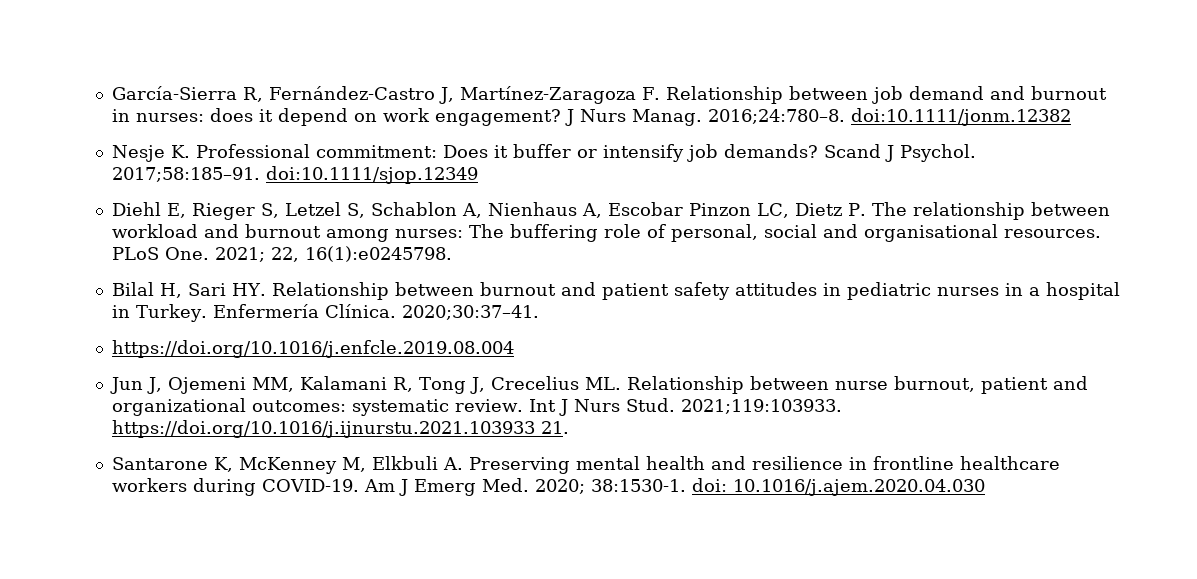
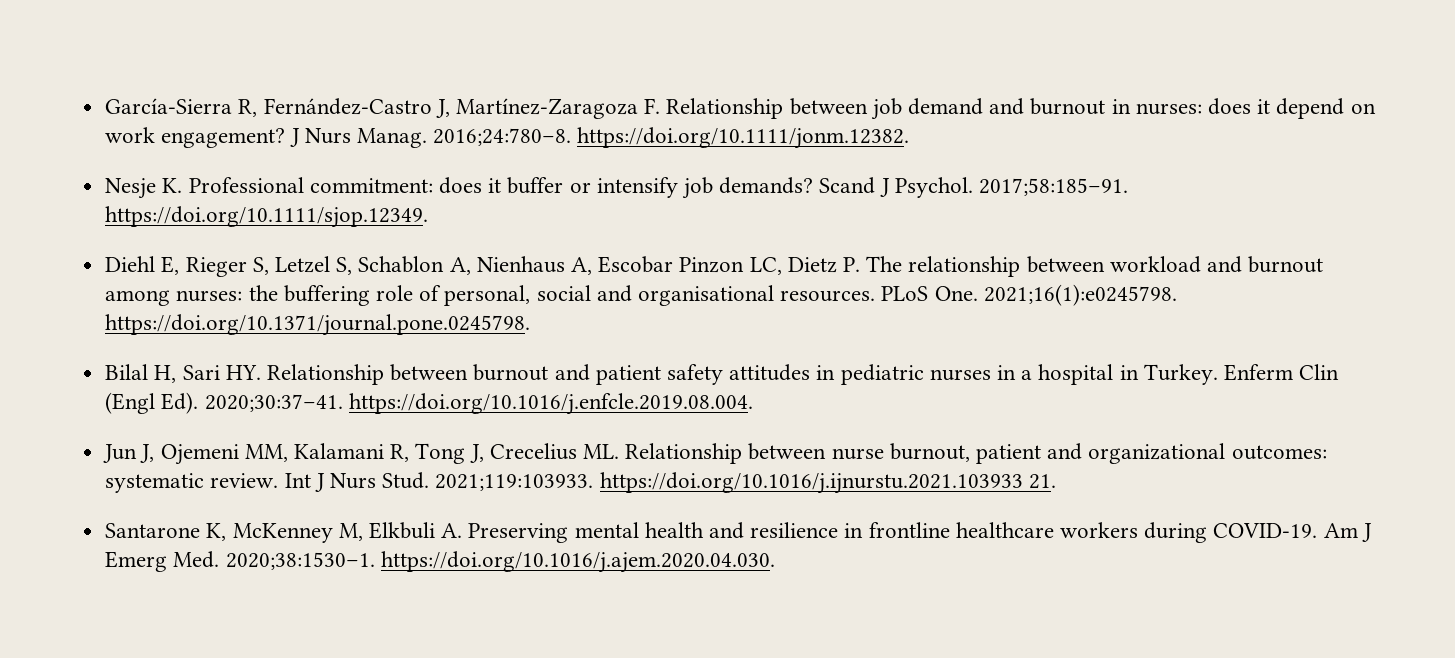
- 2016;24:780–8. doi:10.1111/jonm.12382
+ 2016;24:780–8. https://doi.org/10.1111/jonm.12382.
- Nesje K. Professional commitment: Does it buffer or intensify job demands?
+ Nesje K. Professional commitment: does it buffer or intensify job demands?
- 2017;58:185–91. doi:10.1111/sjop.12349
+ 2017;58:185–91. https://doi.org/10.1111/sjop.12349.
- Diehl E, Rieger S, Letzel S, Schablon A, Nienhaus A, Escobar Pinzon LC, Dietz P. The relationship between workload and burnout among nurses: The buffering role of personal, social and organisational resources.
+ Diehl E, Rieger S, Letzel S, Schablon A, Nienhaus A, Escobar Pinzon LC, Dietz P. The relationship between workload and burnout among nurses: the buffering role of personal, social and organisational resources.
- PLoS One. 2021; 22, 16(1):e0245798.
+ PLoS One. 2021;16(1):e0245798. https://doi.org/10.1371/journal.pone.0245798.
- Enfermería Clínica. 2020;30:37–41.
- https://doi.org/10.1016/j.enfcle.2019.08.004
+ Enferm Clin (Engl Ed). 2020;30:37–41. https://doi.org/10.1016/j.enfcle.2019.08.004.
- Am J Emerg Med. 2020; 38:1530-1. doi: 10.1016/j.ajem.2020.04.030
+ Am J Emerg Med. 2020;38:1530–1. https://doi.org/10.1016/j.ajem.2020.04.030.

